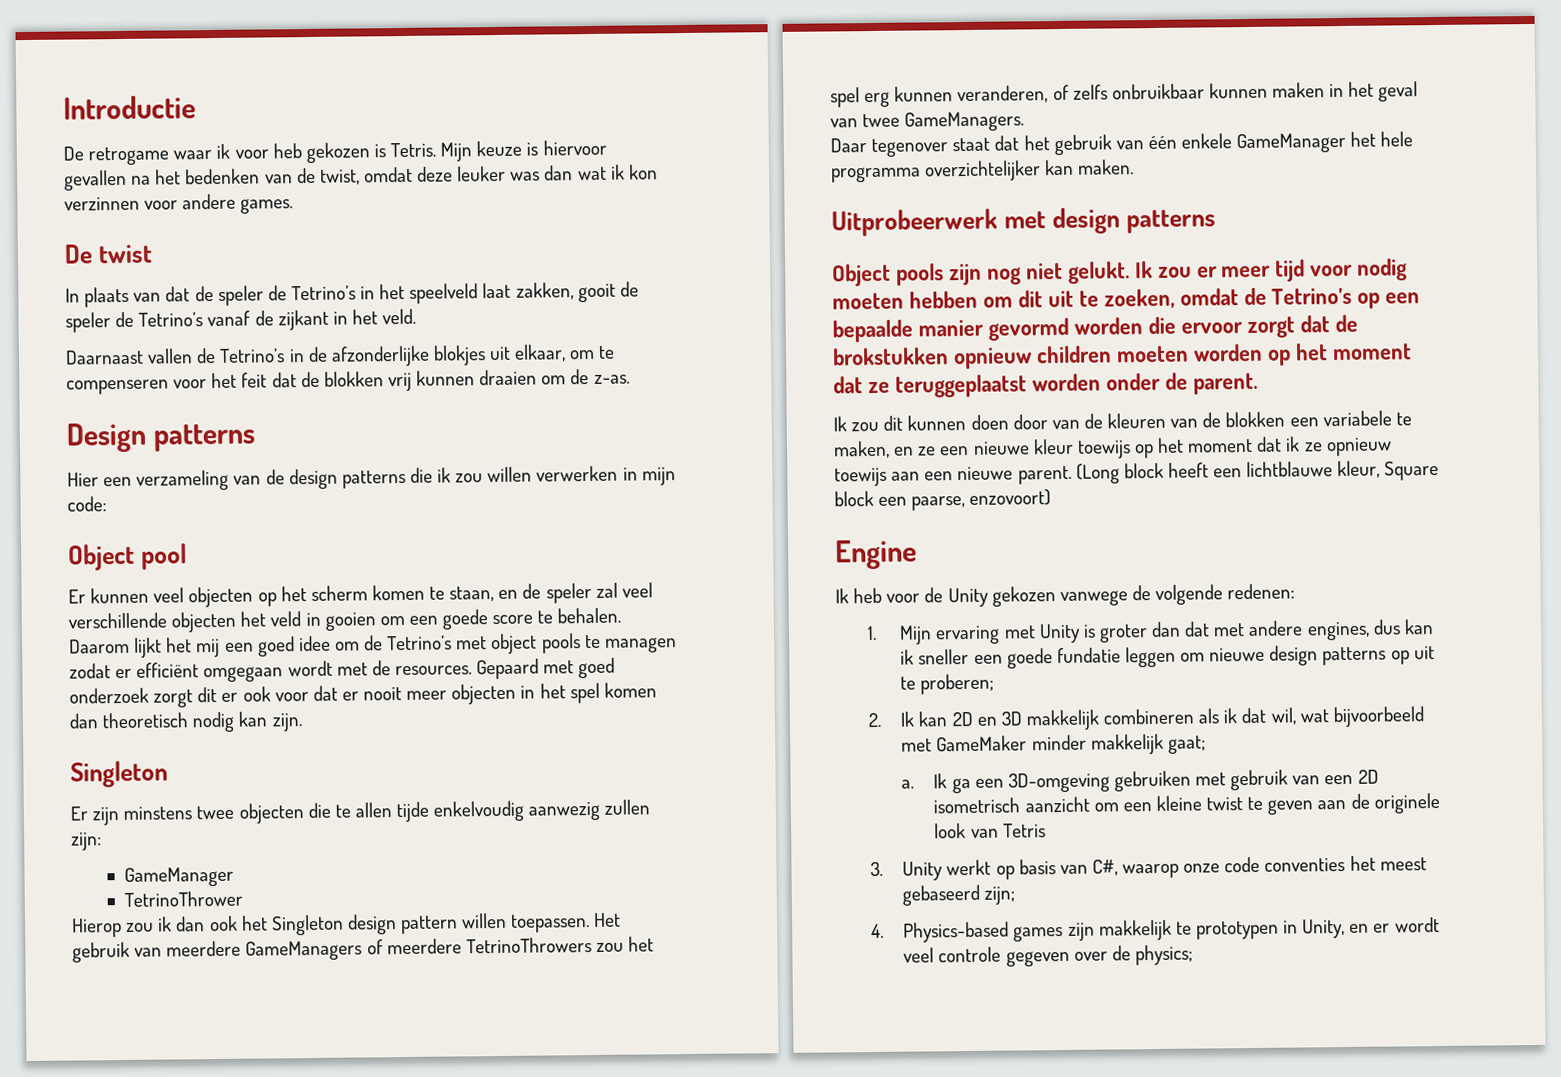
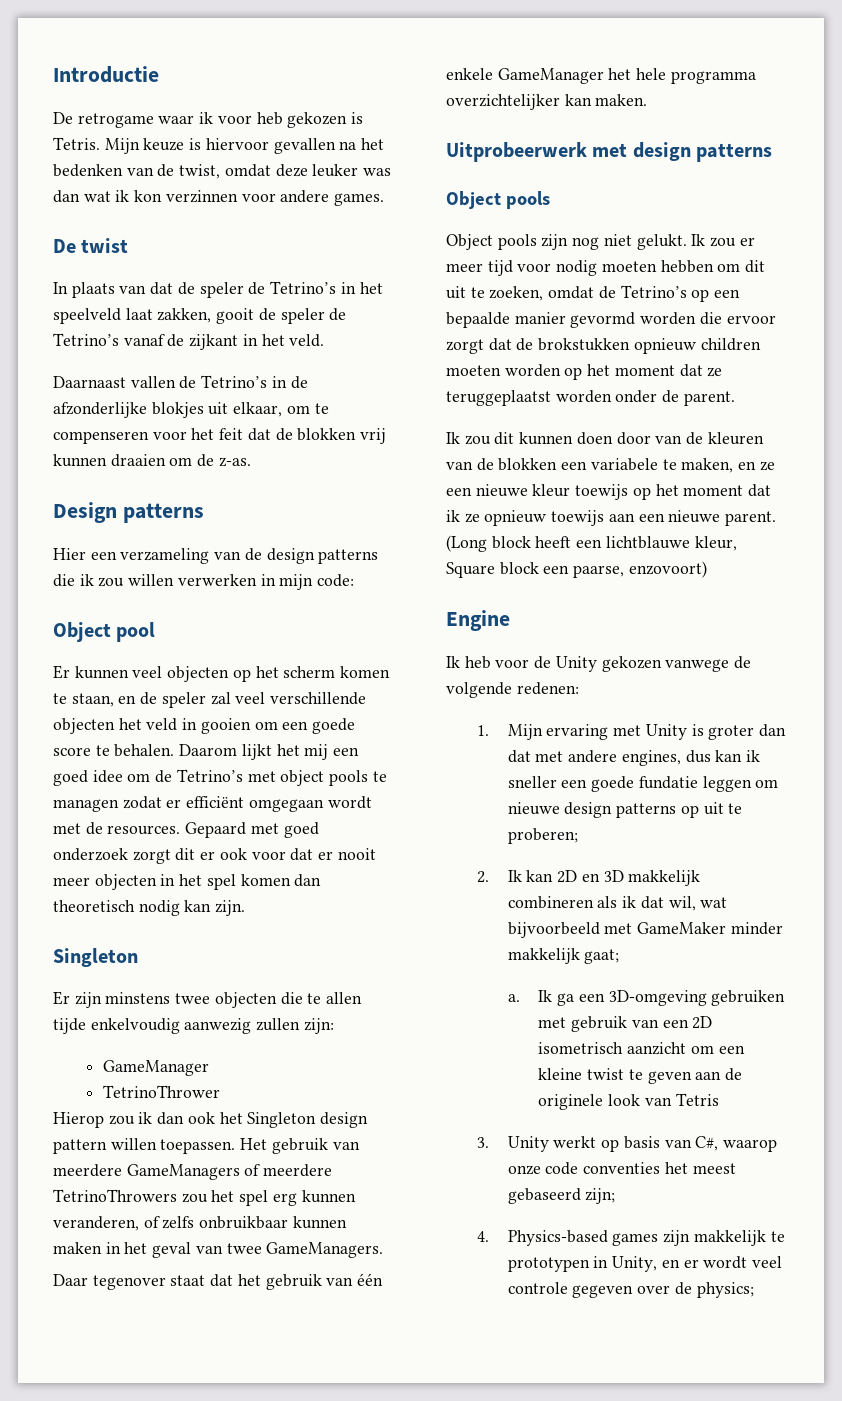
  Uitprobeerwerk met design patterns
+ Object pools

